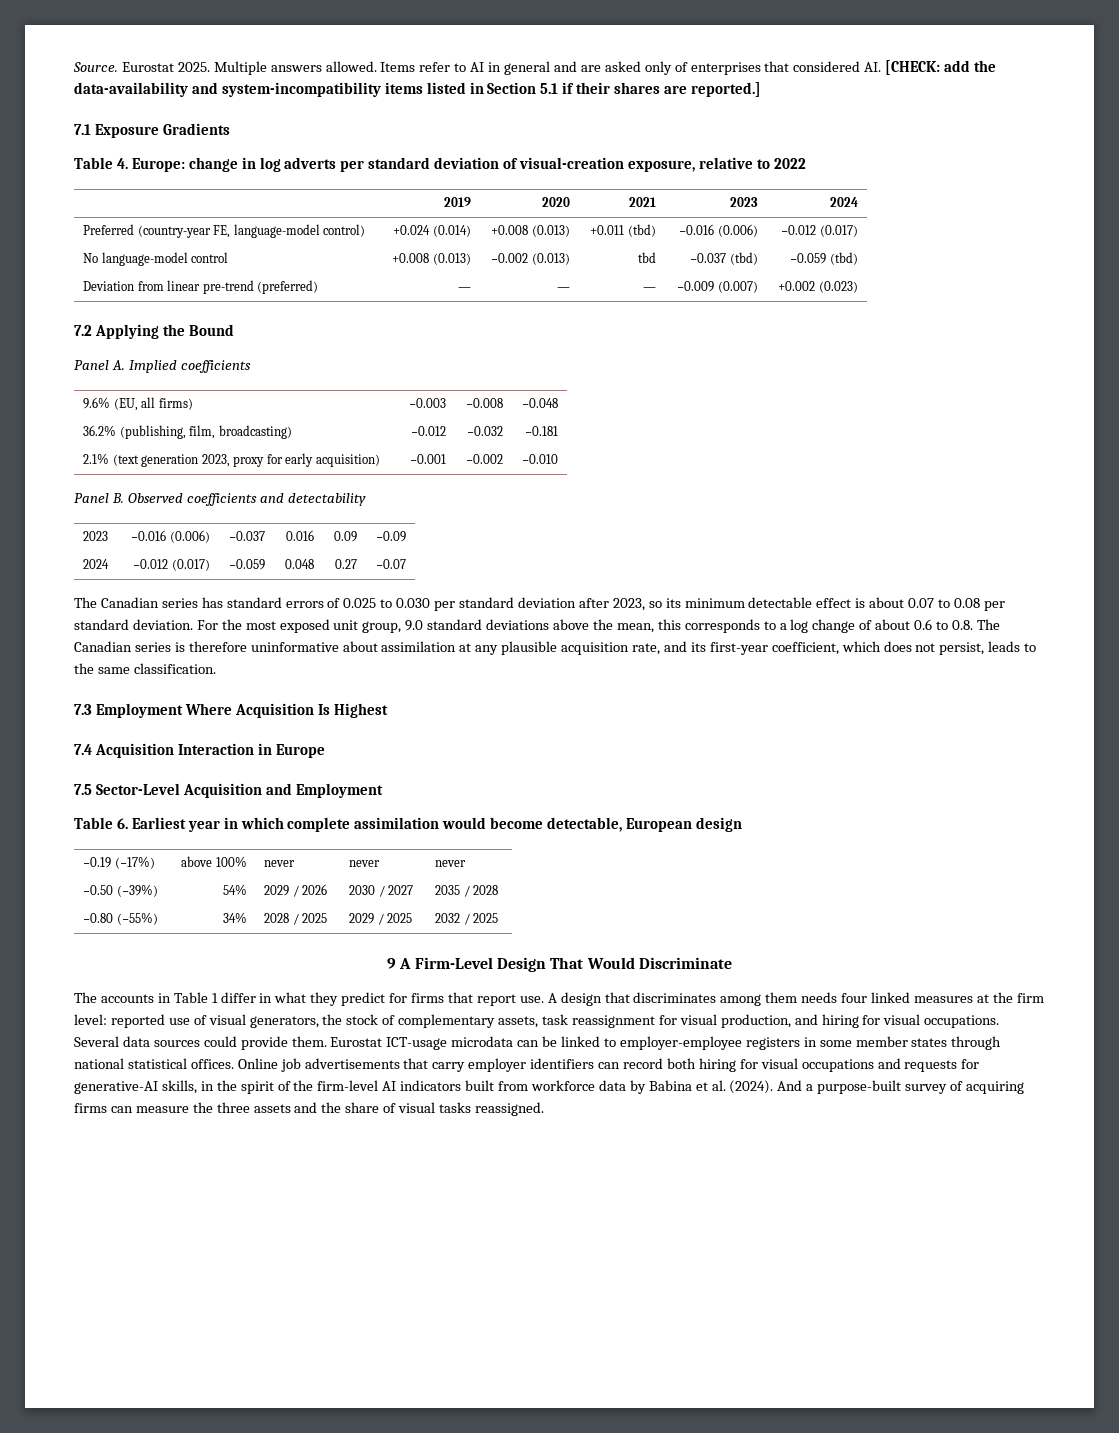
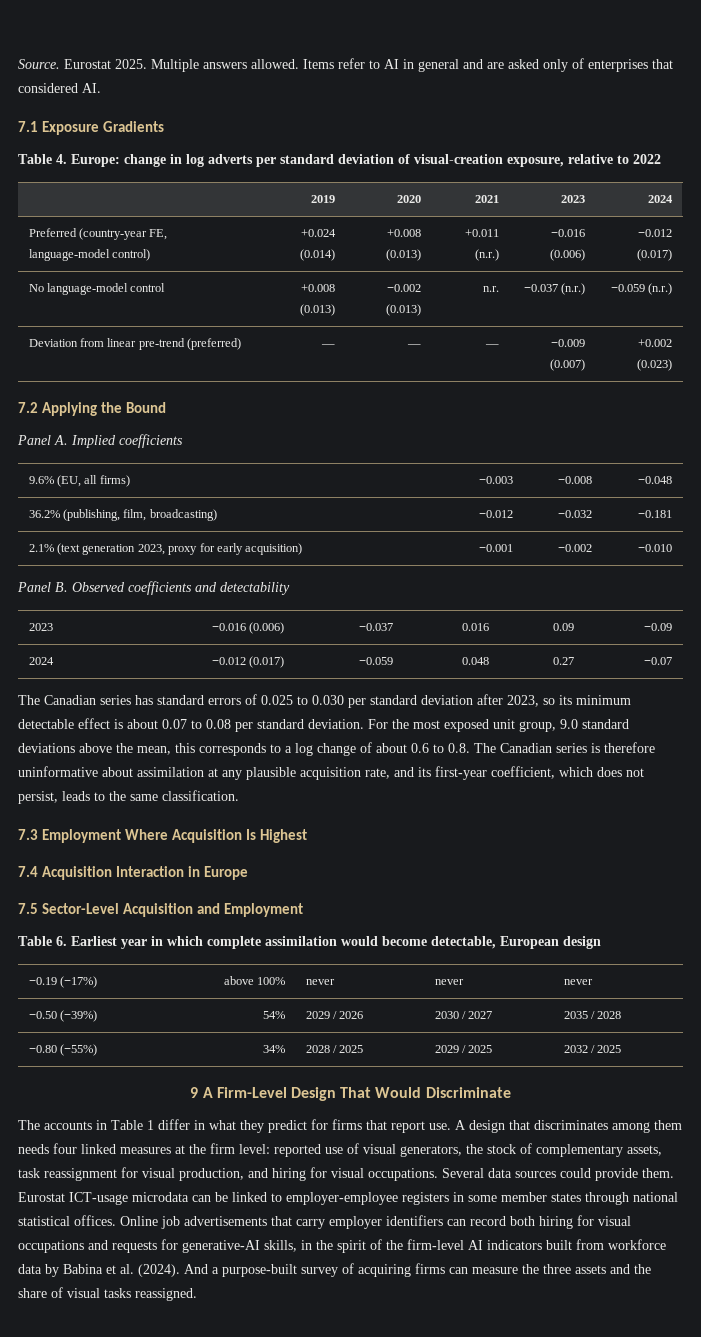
- Items refer to AI in general and are asked only of enterprises that considered AI. [CHECK: add the data-availability and system-incompatibility items listed in Section 5.1 if their shares are reported.]
+ Items refer to AI in general and are asked only of enterprises that considered AI.
- Preferred (country-year FE, language-model control) | +0.024 (0.014) | +0.008 (0.013) | +0.011 (tbd) | −0.016 (0.006) | −0.012 (0.017)
+ Preferred (country-year FE, language-model control) | +0.024 (0.014) | +0.008 (0.013) | +0.011 (n.r.) | −0.016 (0.006) | −0.012 (0.017)
- No language-model control | +0.008 (0.013) | −0.002 (0.013) | tbd | −0.037 (tbd) | −0.059 (tbd)
+ No language-model control | +0.008 (0.013) | −0.002 (0.013) | n.r. | −0.037 (n.r.) | −0.059 (n.r.)

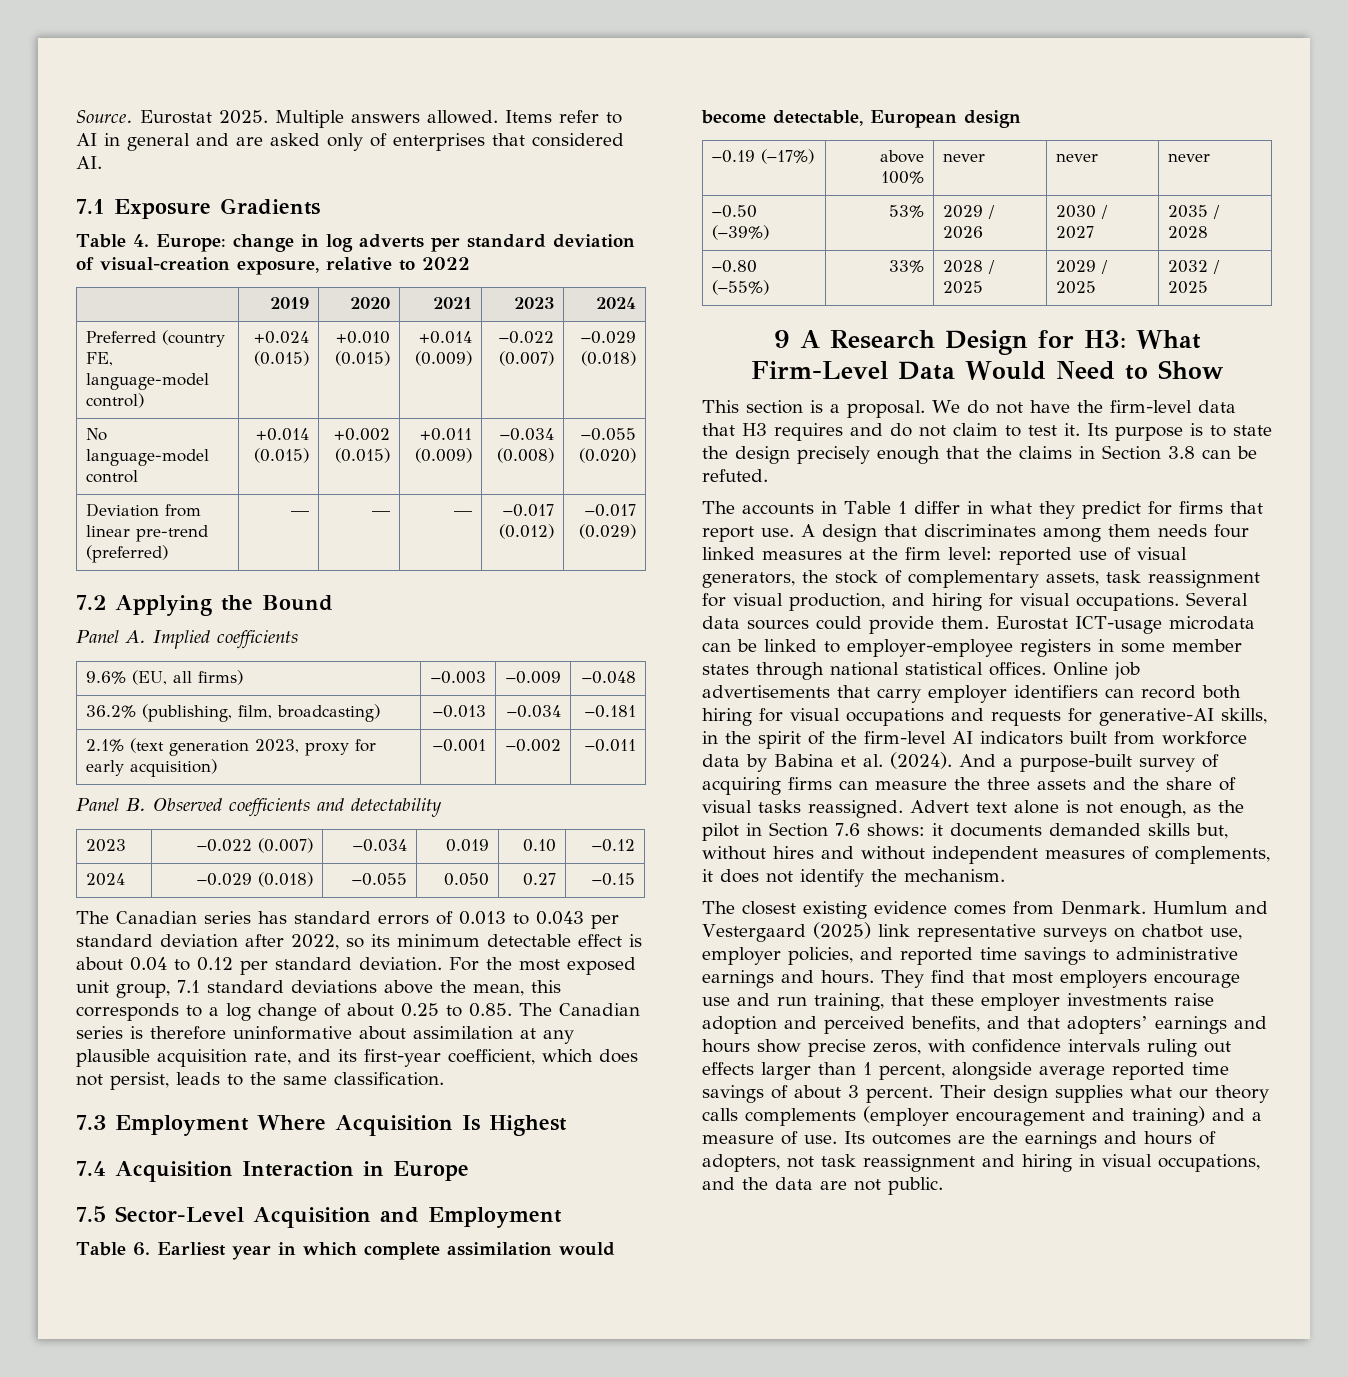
- Preferred (country-year FE, language-model control) | +0.024 (0.014) | +0.008 (0.013) | +0.011 (n.r.) | −0.016 (0.006) | −0.012 (0.017)
- No language-model control | +0.008 (0.013) | −0.002 (0.013) | n.r. | −0.037 (n.r.) | −0.059 (n.r.)
+ Preferred (country FE, language-model control) | +0.024 (0.015) | +0.010 (0.015) | +0.014 (0.009) | −0.022 (0.007) | −0.029 (0.018)
+ No language-model control | +0.014 (0.015) | +0.002 (0.015) | +0.011 (0.009) | −0.034 (0.008) | −0.055 (0.020)
- Deviation from linear pre-trend (preferred) | — | — | — | −0.009 (0.007) | +0.002 (0.023)
+ Deviation from linear pre-trend (preferred) | — | — | — | −0.017 (0.012) | −0.017 (0.029)
- 9.6% (EU, all firms) | −0.003 | −0.008 | −0.048
+ 9.6% (EU, all firms) | −0.003 | −0.009 | −0.048
- 36.2% (publishing, film, broadcasting) | −0.012 | −0.032 | −0.181
+ 36.2% (publishing, film, broadcasting) | −0.013 | −0.034 | −0.181
- 2.1% (text generation 2023, proxy for early acquisition) | −0.001 | −0.002 | −0.010
+ 2.1% (text generation 2023, proxy for early acquisition) | −0.001 | −0.002 | −0.011
- 2023 | −0.016 (0.006) | −0.037 | 0.016 | 0.09 | −0.09
- 2024 | −0.012 (0.017) | −0.059 | 0.048 | 0.27 | −0.07
+ 2023 | −0.022 (0.007) | −0.034 | 0.019 | 0.10 | −0.12
+ 2024 | −0.029 (0.018) | −0.055 | 0.050 | 0.27 | −0.15
- The Canadian series has standard errors of 0.025 to 0.030 per standard deviation after 2023, so its minimum detectable effect is about 0.07 to 0.08 per standard deviation.
+ The Canadian series has standard errors of 0.013 to 0.043 per standard deviation after 2022, so its minimum detectable effect is about 0.04 to 0.12 per standard deviation.
- For the most exposed unit group, 9.0 standard deviations above the mean, this corresponds to a log change of about 0.6 to 0.8. The Canadian series is therefore uninformative about assimilation at any plausible acquisition rate, and its first-year coefficient, which does not persist, leads to the same classification.
+ For the most exposed unit group, 7.1 standard deviations above the mean, this corresponds to a log change of about 0.25 to 0.85. The Canadian series is therefore uninformative about assimilation at any plausible acquisition rate, and its first-year coefficient, which does not persist, leads to the same classification.
- −0.50 (−39%) | 54% | 2029 / 2026 | 2030 / 2027 | 2035 / 2028
+ −0.50 (−39%) | 53% | 2029 / 2026 | 2030 / 2027 | 2035 / 2028
- −0.80 (−55%) | 34% | 2028 / 2025 | 2029 / 2025 | 2032 / 2025
+ −0.80 (−55%) | 33% | 2028 / 2025 | 2029 / 2025 | 2032 / 2025
- 9 A Firm-Level Design That Would Discriminate
+ 9 A Research Design for H3: What Firm-Level Data Would Need to Show
+ This section is a proposal. We do not have the firm-level data that H3 requires and do not claim to test it. Its purpose is to state the design precisely enough that the claims in Section 3.8 can be refuted.
+ Advert text alone is not enough, as the pilot in Section 7.6 shows: it documents demanded skills but, without hires and without independent measures of complements, it does not identify the mechanism.
+ The closest existing evidence comes from Denmark. Humlum and Vestergaard (2025) link representative surveys on chatbot use, employer policies, and reported time savings to administrative earnings and hours. They find that most employers encourage use and run training, that these employer investments raise adoption and perceived benefits, and that adopters’ earnings and hours show precise zeros, with confidence intervals ruling out effects larger than 1 percent, alongside average reported time savings of about 3 percent. Their design supplies what our theory calls complements (employer encouragement and training) and a measure of use. Its outcomes are the earnings and hours of adopters, not task reassignment and hiring in visual occupations, and the data are not public.

